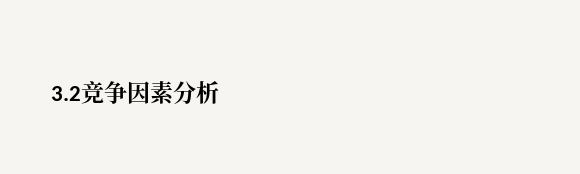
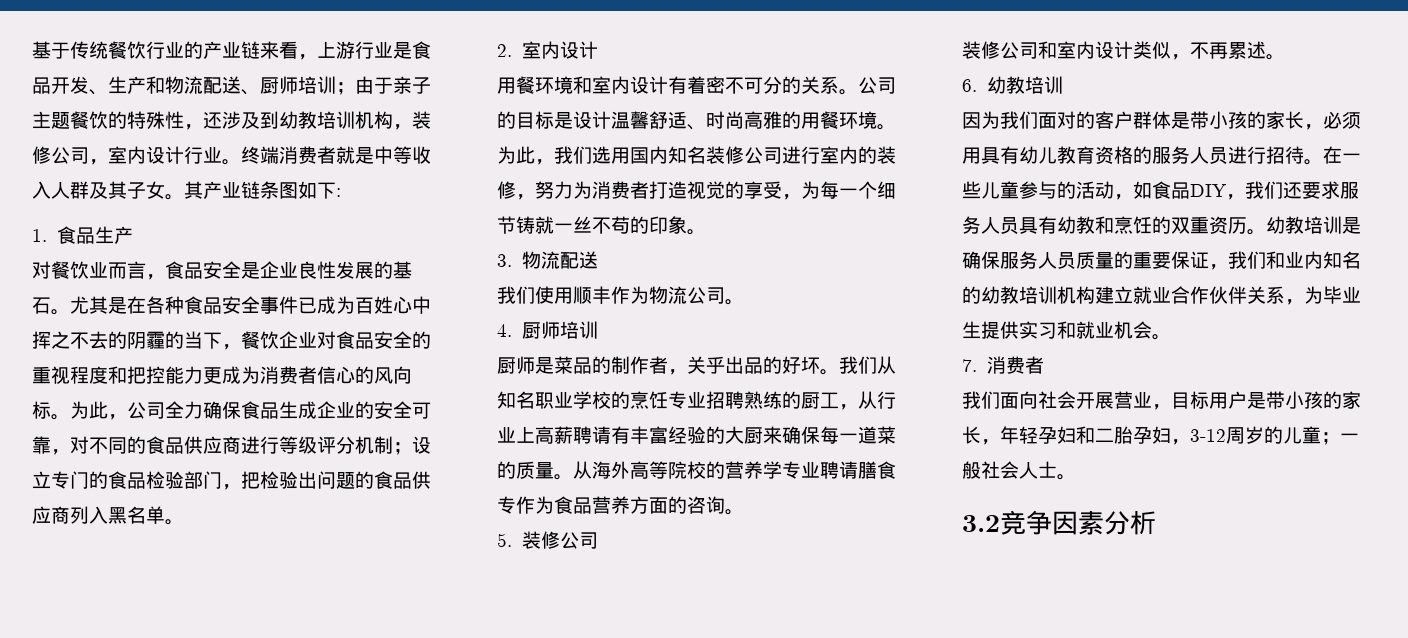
+ 基于传统餐饮行业的产业链来看，上游行业是食品开发、生产和物流配送、厨师培训；由于亲子主题餐饮的特殊性，还涉及到幼教培训机构，装修公司，室内设计行业。终端消费者就是中等收入人群及其子女。其产业链条图如下:
+ 1.食品生产
+ 对餐饮业而言，食品安全是企业良性发展的基石。尤其是在各种食品安全事件已成为百姓心中挥之不去的阴霾的当下，餐饮企业对食品安全的重视程度和把控能力更成为消费者信心的风向标。为此，公司全力确保食品生成企业的安全可靠，对不同的食品供应商进行等级评分机制；设立专门的食品检验部门，把检验出问题的食品供应商列入黑名单。
+ 2.室内设计
+ 用餐环境和室内设计有着密不可分的关系。公司的目标是设计温馨舒适、时尚高雅的用餐环境。为此，我们选用国内知名装修公司进行室内的装修，努力为消费者打造视觉的享受，为每一个细节铸就一丝不苟的印象。
+ 3.物流配送
+ 我们使用顺丰作为物流公司。
+ 4.厨师培训
+ 厨师是菜品的制作者，关乎出品的好坏。我们从知名职业学校的烹饪专业招聘熟练的厨工，从行业上高薪聘请有丰富经验的大厨来确保每一道菜的质量。从海外高等院校的营养学专业聘请膳食专作为食品营养方面的咨询。
+ 5.装修公司
+ 装修公司和室内设计类似，不再累述。
+ 6.幼教培训
+ 因为我们面对的客户群体是带小孩的家长，必须用具有幼儿教育资格的服务人员进行招待。在一些儿童参与的活动，如食品DIY，我们还要求服务人员具有幼教和烹饪的双重资历。幼教培训是确保服务人员质量的重要保证，我们和业内知名的幼教培训机构建立就业合作伙伴关系，为毕业生提供实习和就业机会。
+ 7.消费者
+ 我们面向社会开展营业，目标用户是带小孩的家长，年轻孕妇和二胎孕妇，3-12周岁的儿童；一般社会人士。

